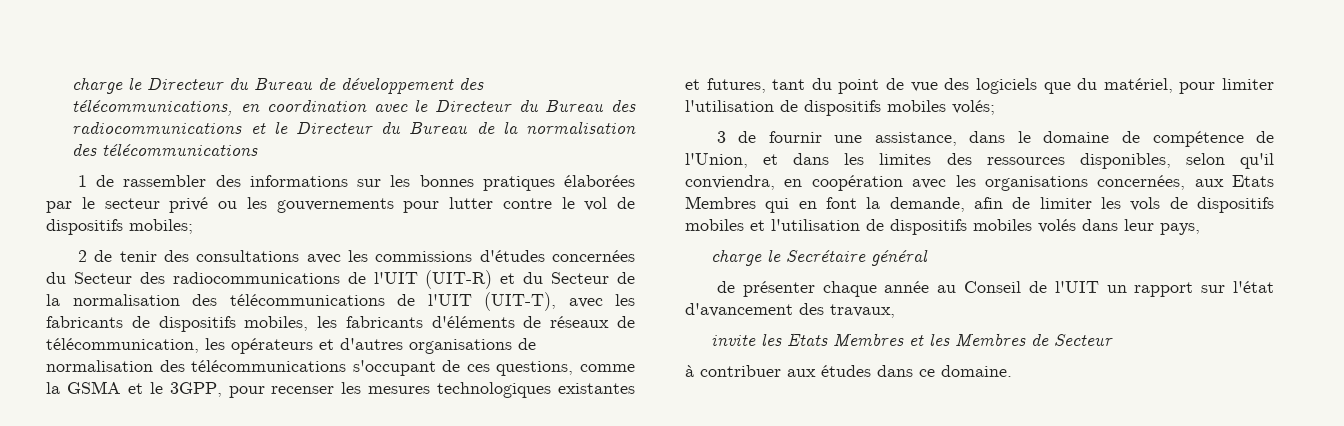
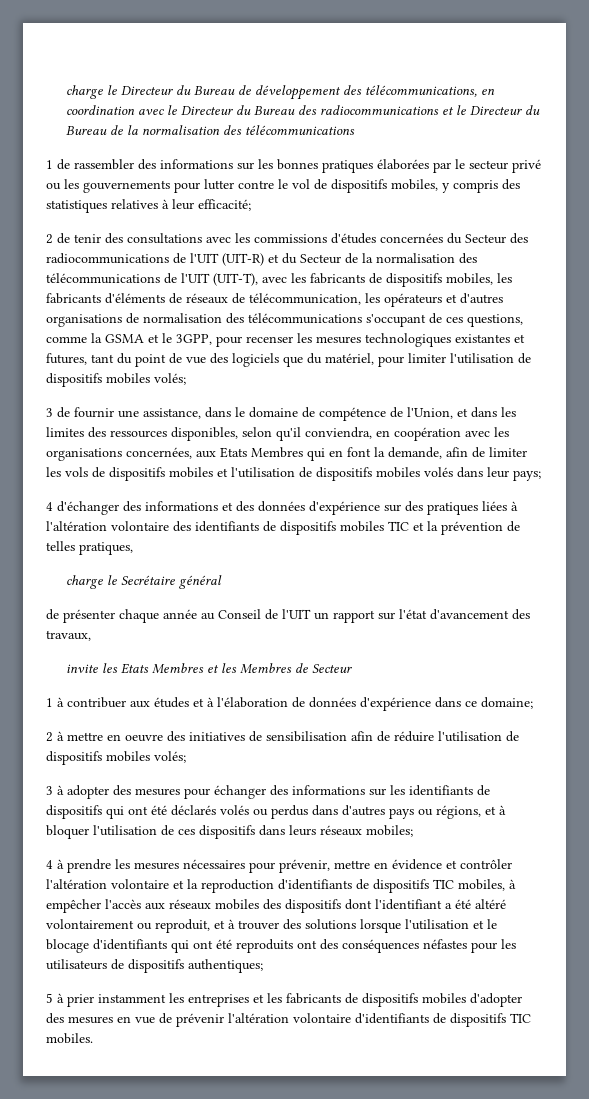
- 1 de rassembler des informations sur les bonnes pratiques élaborées par le secteur privé ou les gouvernements pour lutter contre le vol de dispositifs mobiles;
+ 1 de rassembler des informations sur les bonnes pratiques élaborées par le secteur privé ou les gouvernements pour lutter contre le vol de dispositifs mobiles, y compris des statistiques relatives à leur efficacité;
- 3 de fournir une assistance, dans le domaine de compétence de l'Union, et dans les limites des ressources disponibles, selon qu'il conviendra, en coopération avec les organisations concernées, aux Etats Membres qui en font la demande, afin de limiter les vols de dispositifs mobiles et l'utilisation de dispositifs mobiles volés dans leur pays,
+ 3 de fournir une assistance, dans le domaine de compétence de l'Union, et dans les limites des ressources disponibles, selon qu'il conviendra, en coopération avec les organisations concernées, aux Etats Membres qui en font la demande, afin de limiter les vols de dispositifs mobiles et l'utilisation de dispositifs mobiles volés dans leur pays;
+ 4 d'échanger des informations et des données d'expérience sur des pratiques liées à l'altération volontaire des identifiants de dispositifs mobiles TIC et la prévention de telles pratiques,
- à contribuer aux études dans ce domaine.
+ 1 à contribuer aux études et à l'élaboration de données d'expérience dans ce domaine;
+ 2 à mettre en oeuvre des initiatives de sensibilisation afin de réduire l'utilisation de dispositifs mobiles volés;
+ 3 à adopter des mesures pour échanger des informations sur les identifiants de dispositifs qui ont été déclarés volés ou perdus dans d'autres pays ou régions, et à bloquer l'utilisation de ces dispositifs dans leurs réseaux mobiles;
+ 4 à prendre les mesures nécessaires pour prévenir, mettre en évidence et contrôler l'altération volontaire et la reproduction d'identifiants de dispositifs TIC mobiles, à empêcher l'accès aux réseaux mobiles des dispositifs dont l'identifiant a été altéré volontairement ou reproduit, et à trouver des solutions lorsque l'utilisation et le blocage d'identifiants qui ont été reproduits ont des conséquences néfastes pour les utilisateurs de dispositifs authentiques;
+ 5 à prier instamment les entreprises et les fabricants de dispositifs mobiles d'adopter des mesures en vue de prévenir l'altération volontaire d'identifiants de dispositifs TIC mobiles.

